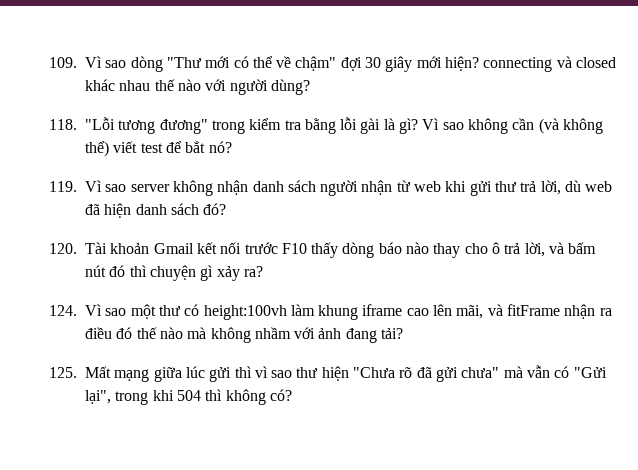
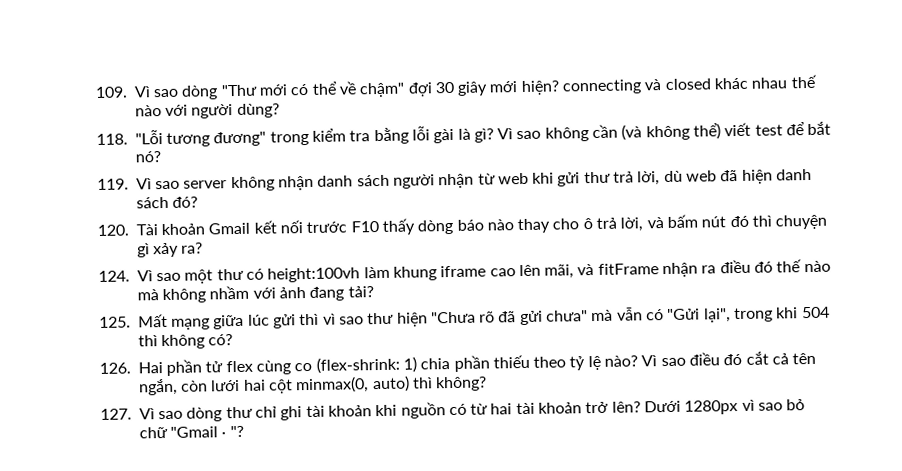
+ 126. Hai phần tử flex cùng co (flex-shrink: 1) chia phần thiếu theo tỷ lệ nào? Vì sao điều đó cắt cả tên ngắn, còn lưới hai cột minmax(0, auto) thì không?
+ 127. Vì sao dòng thư chỉ ghi tài khoản khi nguồn có từ hai tài khoản trở lên? Dưới 1280px vì sao bỏ chữ "Gmail · "?

